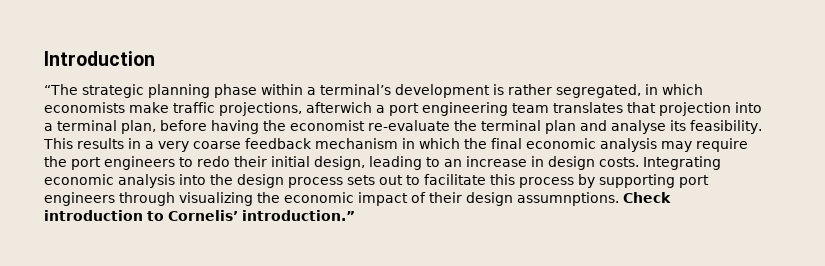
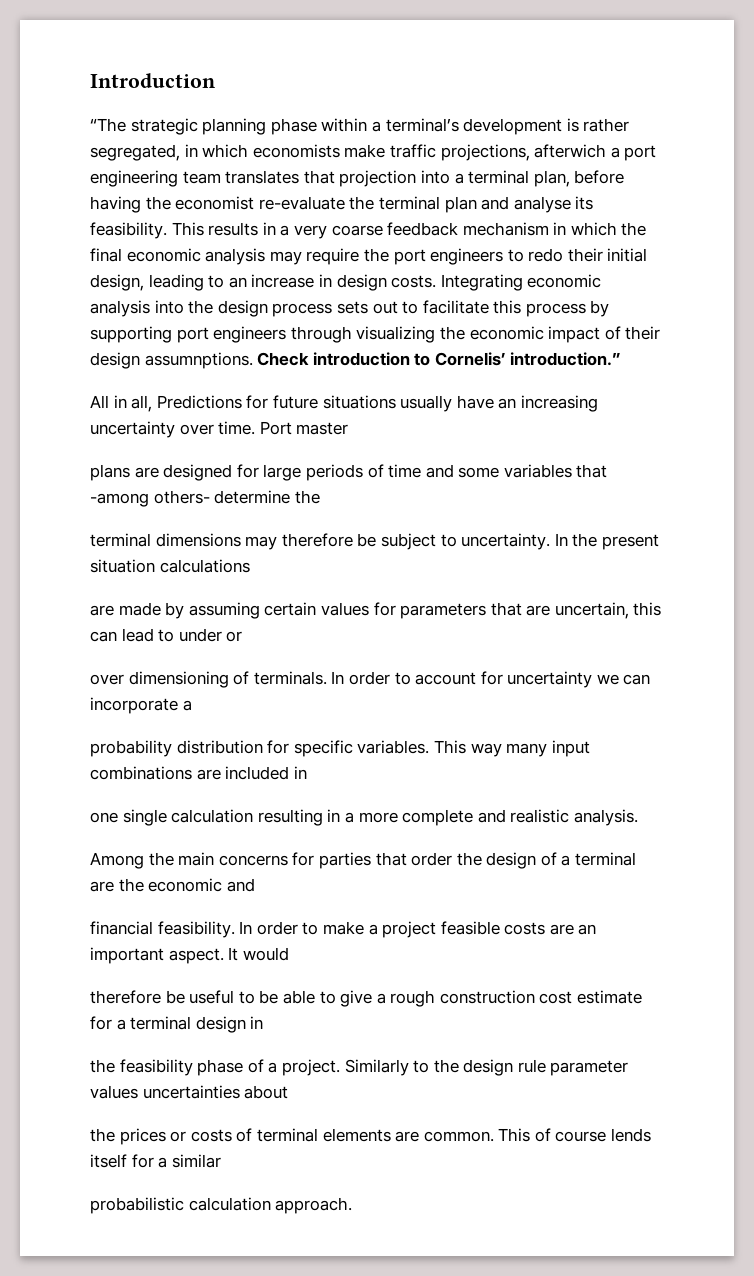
+ All in all, Predictions for future situations usually have an increasing uncertainty over time. Port master
+ plans are designed for large periods of time and some variables that -among others- determine the
+ terminal dimensions may therefore be subject to uncertainty. In the present situation calculations
+ are made by assuming certain values for parameters that are uncertain, this can lead to under or
+ over dimensioning of terminals. In order to account for uncertainty we can incorporate a
+ probability distribution for specific variables. This way many input combinations are included in
+ one single calculation resulting in a more complete and realistic analysis.
+ Among the main concerns for parties that order the design of a terminal are the economic and
+ financial feasibility. In order to make a project feasible costs are an important aspect. It would
+ therefore be useful to be able to give a rough construction cost estimate for a terminal design in
+ the feasibility phase of a project. Similarly to the design rule parameter values uncertainties about
+ the prices or costs of terminal elements are common. This of course lends itself for a similar
+ probabilistic calculation approach.

